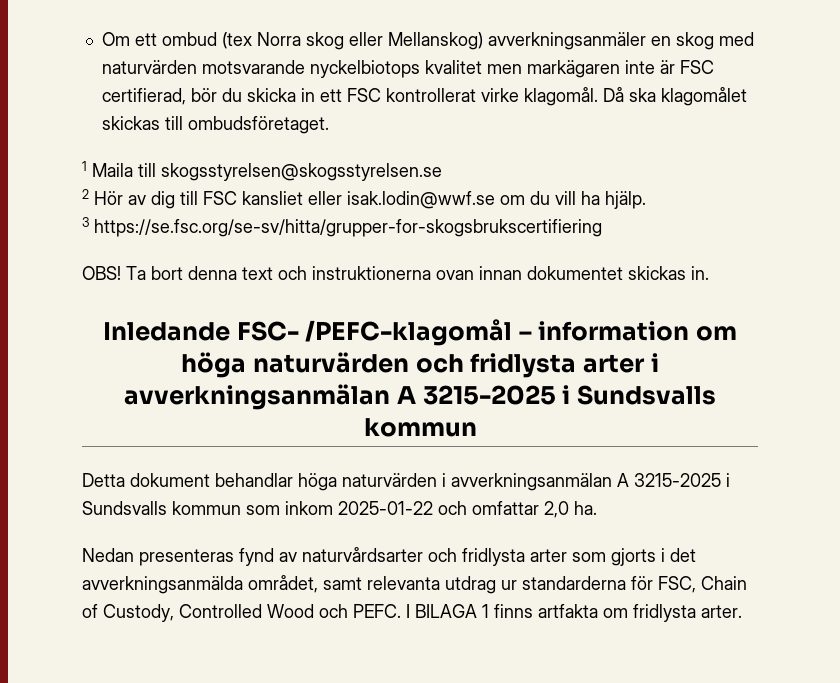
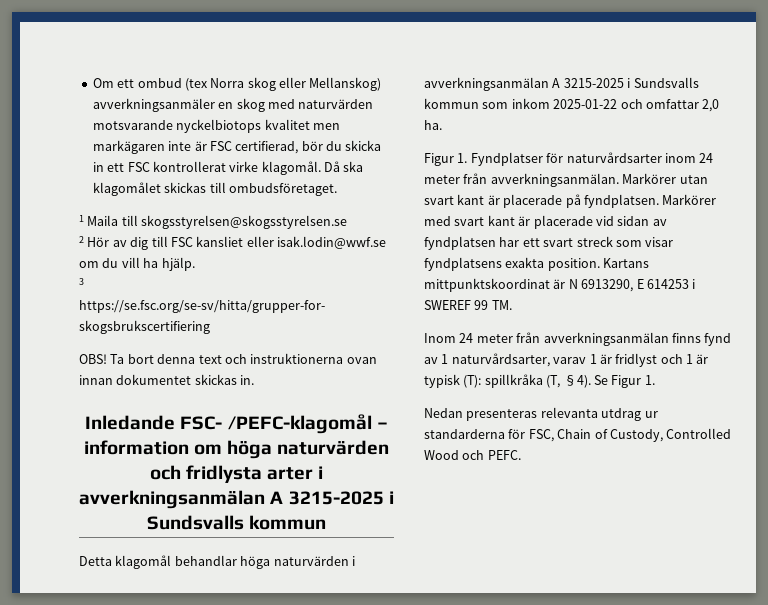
- Detta dokument behandlar höga naturvärden i avverkningsanmälan A 3215-2025 i Sundsvalls kommun som inkom 2025-01-22 och omfattar 2,0 ha.
+ Detta klagomål behandlar höga naturvärden i avverkningsanmälan A 3215-2025 i Sundsvalls kommun som inkom 2025-01-22 och omfattar 2,0 ha.
- Nedan presenteras fynd av naturvårdsarter och fridlysta arter som gjorts i det avverkningsanmälda området, samt relevanta utdrag ur standarderna för FSC, Chain of Custody, Controlled Wood och PEFC. I BILAGA 1 finns artfakta om fridlysta arter.
+ Figur 1. Fyndplatser för naturvårdsarter inom 24 meter från avverkningsanmälan. Markörer utan svart kant är placerade på fyndplatsen. Markörer med svart kant är placerade vid sidan av fyndplatsen har ett svart streck som visar fyndplatsens exakta position. Kartans mittpunktskoordinat är N 6913290, E 614253 i SWEREF 99 TM.
+ Inom 24 meter från avverkningsanmälan finns fynd av 1 naturvårdsarter, varav 1 är fridlyst och 1 är typisk (T): spillkråka (T, §4). Se Figur 1.
+ Nedan presenteras relevanta utdrag ur standarderna för FSC, Chain of Custody, Controlled Wood och PEFC.

